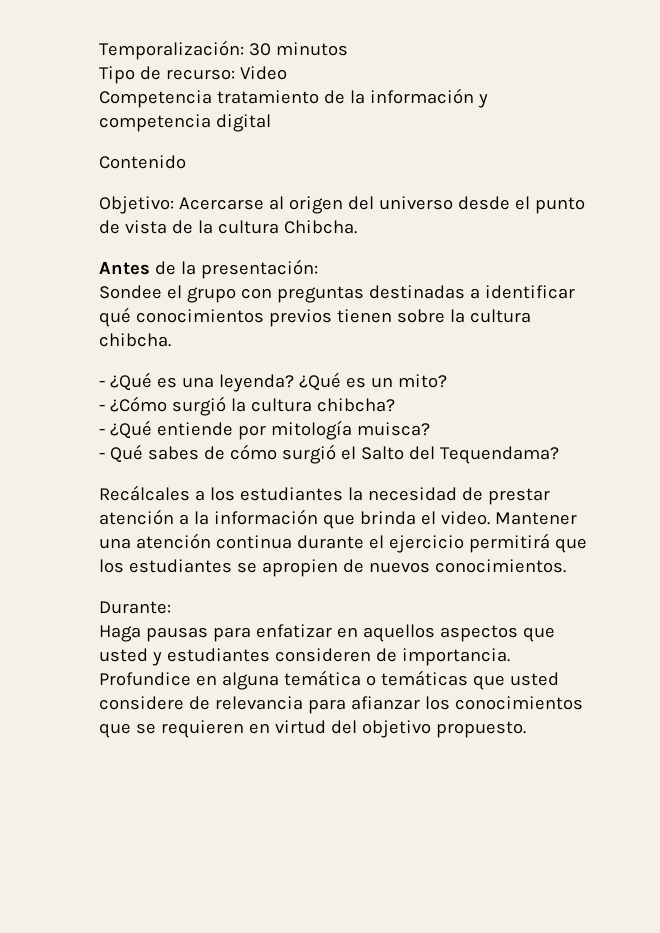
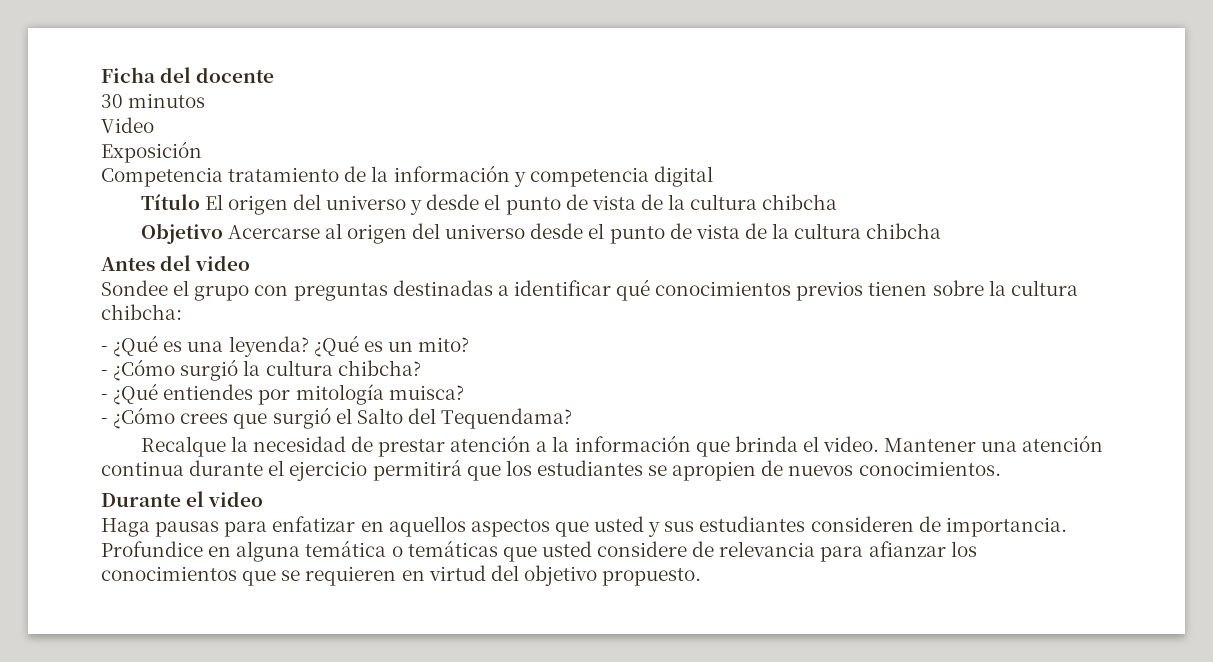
- Temporalización: 30 minutos
+ Ficha del docente
+ 30 minutos
- Tipo de recurso: Video
+ Video
+ Exposición
- Contenido
- Objetivo: Acercarse al origen del universo desde el punto de vista de la cultura Chibcha.
+ Título El origen del universo y desde el punto de vista de la cultura chibcha
+ Objetivo Acercarse al origen del universo desde el punto de vista de la cultura chibcha
- Antes de la presentación:
+ Antes del video
- Sondee el grupo con preguntas destinadas a identificar qué conocimientos previos tienen sobre la cultura chibcha.
+ Sondee el grupo con preguntas destinadas a identificar qué conocimientos previos tienen sobre la cultura chibcha:
- - ¿Qué entiende por mitología muisca?
+ - ¿Qué entiendes por mitología muisca?
- - Qué sabes de cómo surgió el Salto del Tequendama?
+ - ¿Cómo crees que surgió el Salto del Tequendama?
- Recálcales a los estudiantes la necesidad de prestar atención a la información que brinda el video.
+ Recalque la necesidad de prestar atención a la información que brinda el video.
- Durante:
+ Durante el video
- Haga pausas para enfatizar en aquellos aspectos que usted y estudiantes consideren de importancia.
+ Haga pausas para enfatizar en aquellos aspectos que usted y sus estudiantes consideren de importancia.

